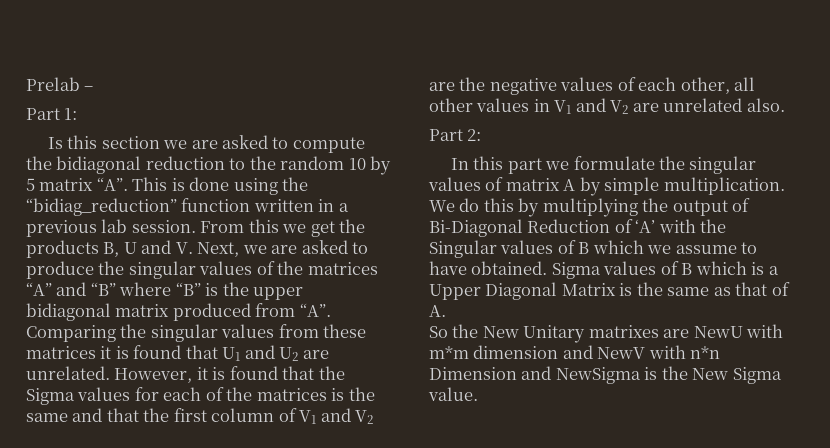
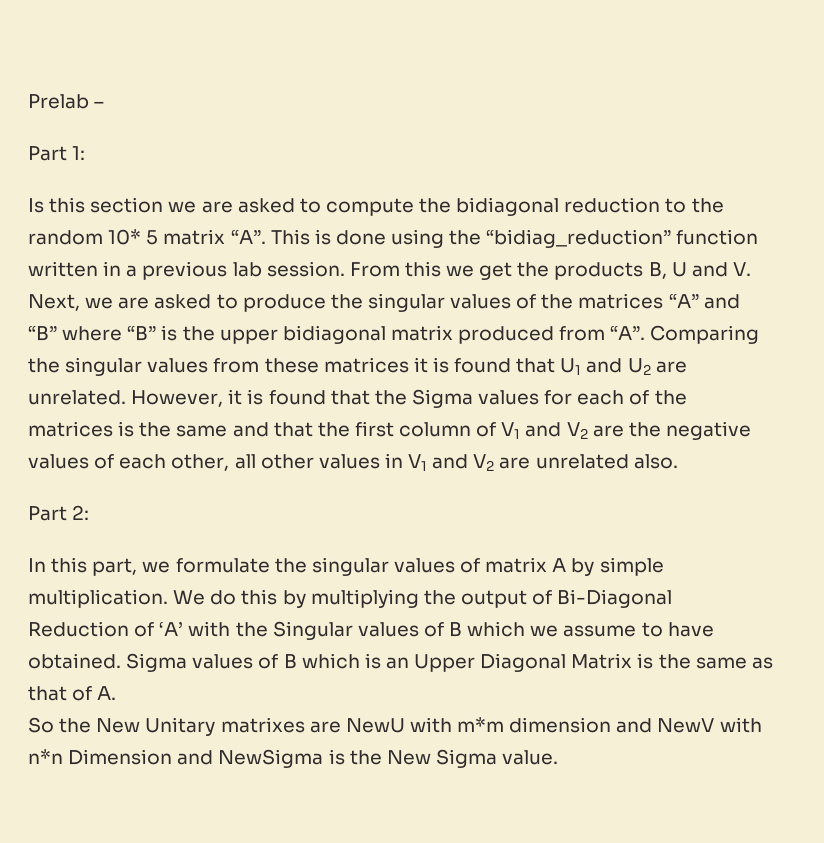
- Is this section we are asked to compute the bidiagonal reduction to the random 10 by 5 matrix “A”. This is done using the “bidiag_reduction” function written in a previous lab session.
+ Is this section we are asked to compute the bidiagonal reduction to the random 10* 5 matrix “A”. This is done using the “bidiag_reduction” function written in a previous lab session.
- In this part we formulate the singular values of matrix A by simple multiplication.
+ In this part, we formulate the singular values of matrix A by simple multiplication.
- Sigma values of B which is a Upper Diagonal Matrix is the same as that of A.
+ Sigma values of B which is an Upper Diagonal Matrix is the same as that of A.

